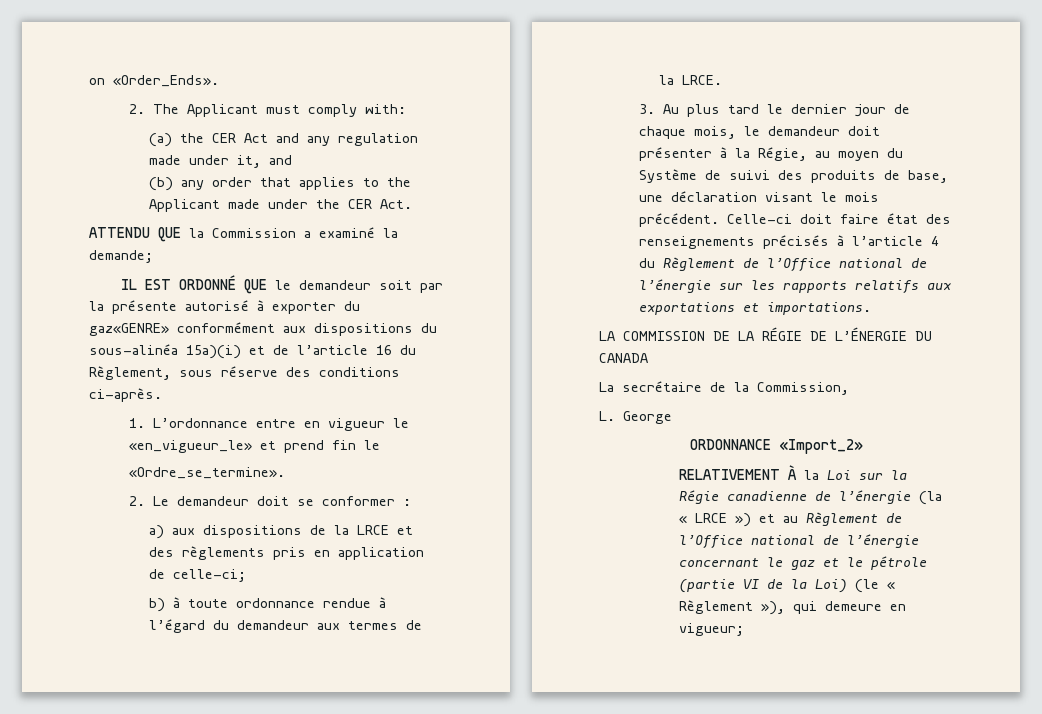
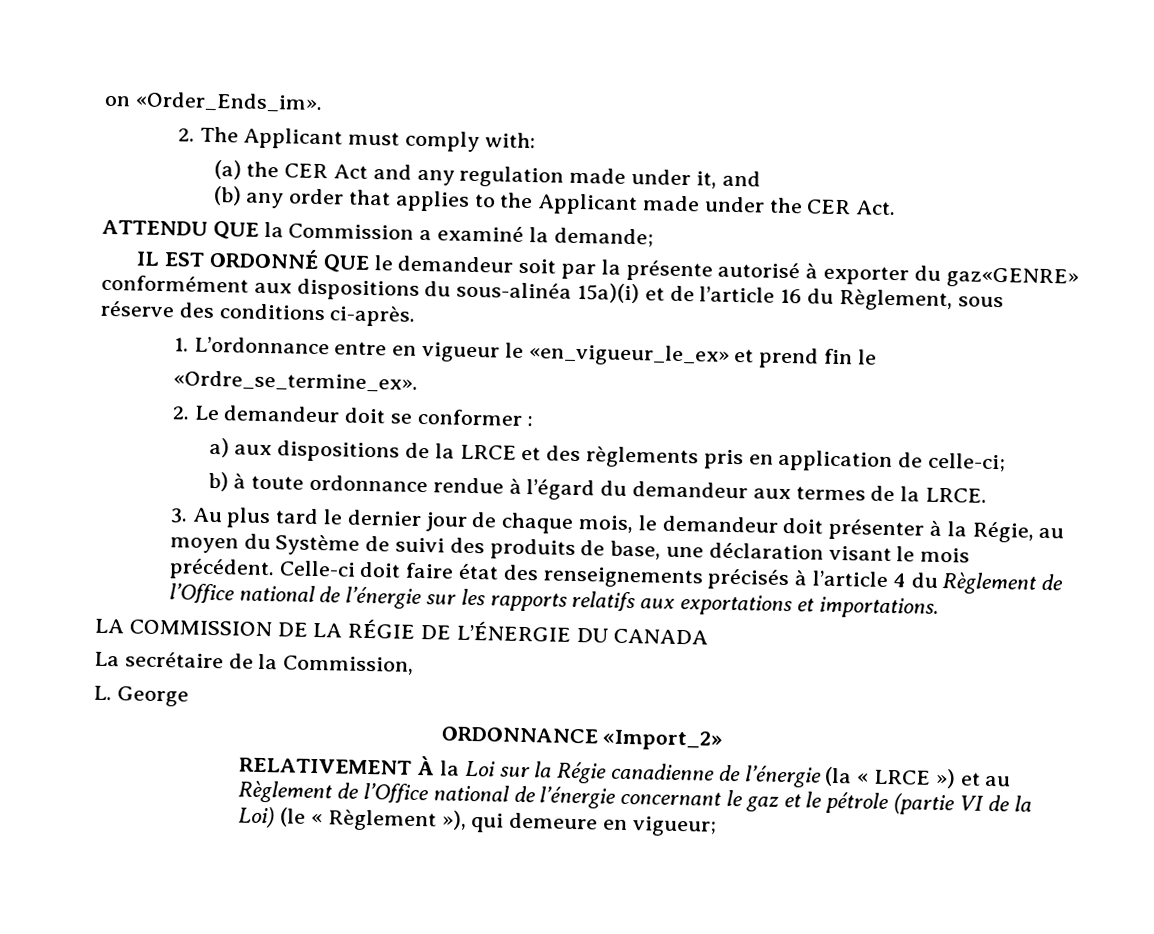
- on «Order_Ends».
+ on «Order_Ends_im».
- 1. L’ordonnance entre en vigueur le «en_vigueur_le» et prend fin le
+ 1. L’ordonnance entre en vigueur le «en_vigueur_le_ex» et prend fin le
- «Ordre_se_termine».
+ «Ordre_se_termine_ex».

